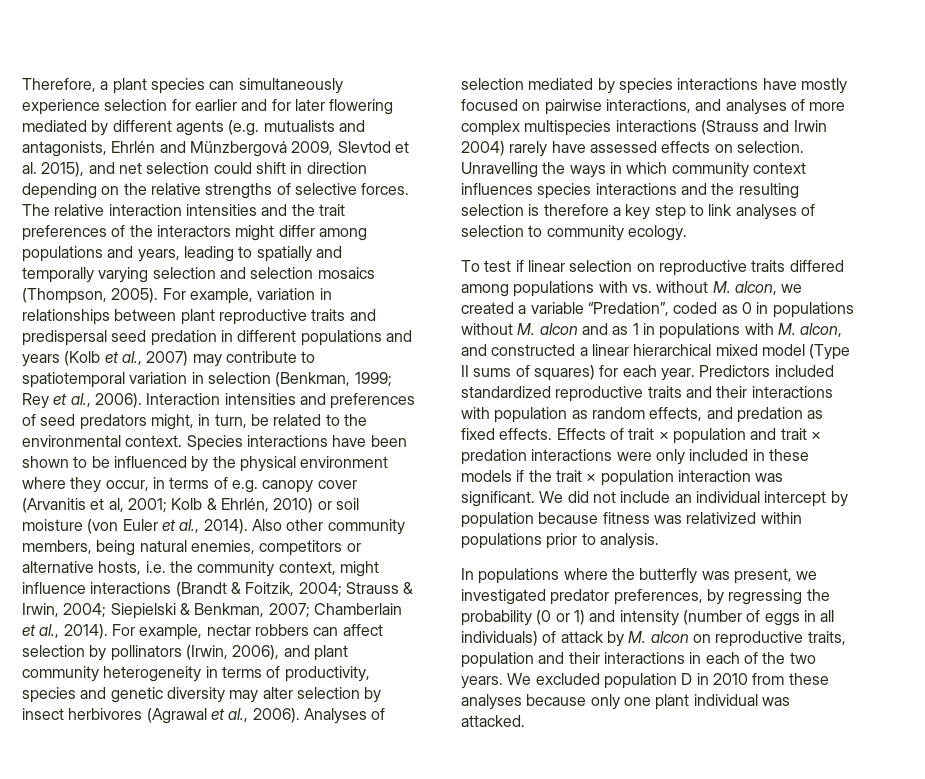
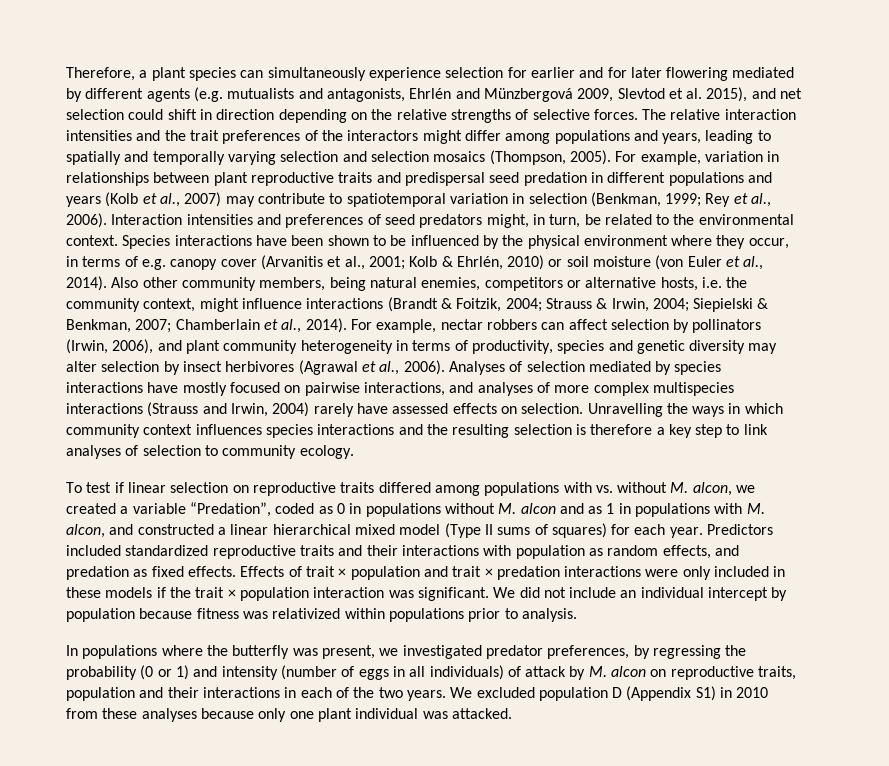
- Species interactions have been shown to be influenced by the physical environment where they occur, in terms of e.g. canopy cover (Arvanitis et al, 2001; Kolb & Ehrlén, 2010) or soil moisture (von Euler et al., 2014).
+ Species interactions have been shown to be influenced by the physical environment where they occur, in terms of e.g. canopy cover (Arvanitis et al., 2001; Kolb & Ehrlén, 2010) or soil moisture (von Euler et al., 2014).
- Analyses of selection mediated by species interactions have mostly focused on pairwise interactions, and analyses of more complex multispecies interactions (Strauss and Irwin 2004) rarely have assessed effects on selection.
+ Analyses of selection mediated by species interactions have mostly focused on pairwise interactions, and analyses of more complex multispecies interactions (Strauss and Irwin, 2004) rarely have assessed effects on selection.
- We excluded population D in 2010 from these analyses because only one plant individual was attacked.
+ We excluded population D (Appendix S1) in 2010 from these analyses because only one plant individual was attacked.

